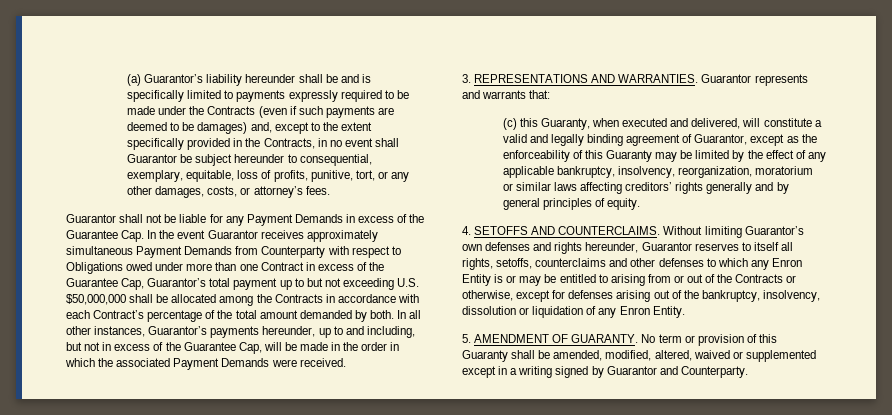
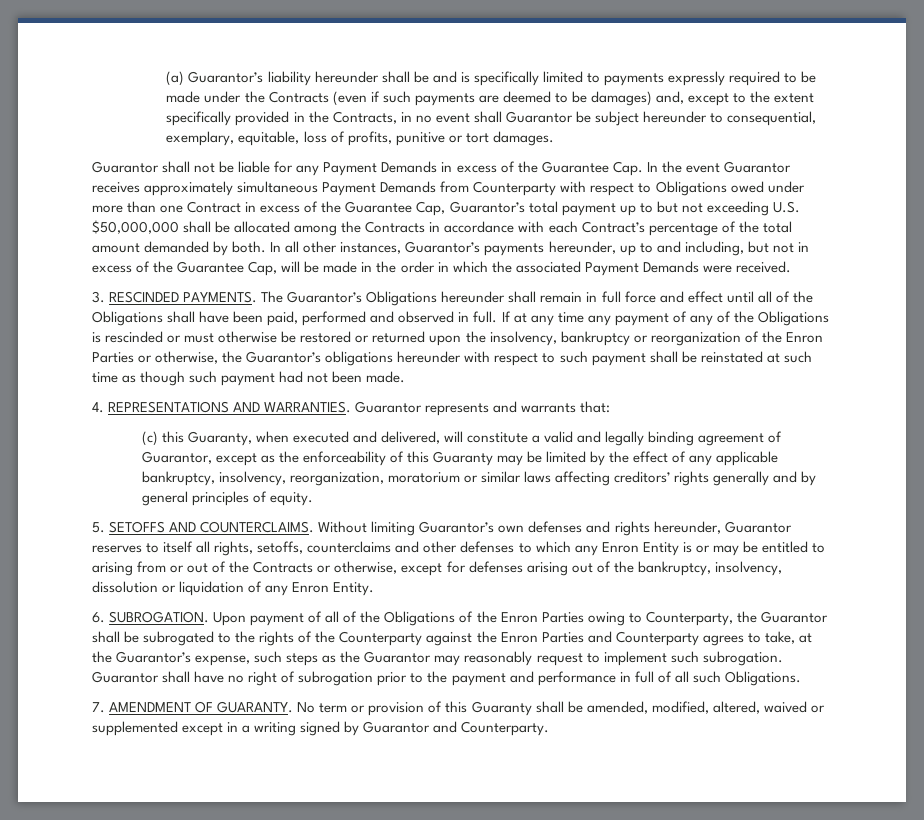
- (a) Guarantor’s liability hereunder shall be and is specifically limited to payments expressly required to be made under the Contracts (even if such payments are deemed to be damages) and, except to the extent specifically provided in the Contracts, in no event shall Guarantor be subject hereunder to consequential, exemplary, equitable, loss of profits, punitive, tort, or any other damages, costs, or attorney’s fees.
+ (a) Guarantor’s liability hereunder shall be and is specifically limited to payments expressly required to be made under the Contracts (even if such payments are deemed to be damages) and, except to the extent specifically provided in the Contracts, in no event shall Guarantor be subject hereunder to consequential, exemplary, equitable, loss of profits, punitive or tort damages.
- 3. REPRESENTATIONS AND WARRANTIES.
+ 3. RESCINDED PAYMENTS. The Guarantor’s Obligations hereunder shall remain in full force and effect until all of the Obligations shall have been paid, performed and observed in full. If at any time any payment of any of the Obligations is rescinded or must otherwise be restored or returned upon the insolvency, bankruptcy or reorganization of the Enron Parties or otherwise, the Guarantor’s obligations hereunder with respect to such payment shall be reinstated at such time as though such payment had not been made.
+ 4. REPRESENTATIONS AND WARRANTIES.
- 4. SETOFFS AND COUNTERCLAIMS.
+ 5. SETOFFS AND COUNTERCLAIMS.
- 5. AMENDMENT OF GUARANTY.
+ 6. SUBROGATION. Upon payment of all of the Obligations of the Enron Parties owing to Counterparty, the Guarantor shall be subrogated to the rights of the Counterparty against the Enron Parties and Counterparty agrees to take, at the Guarantor’s expense, such steps as the Guarantor may reasonably request to implement such subrogation. Guarantor shall have no right of subrogation prior to the payment and performance in full of all such Obligations.
+ 7. AMENDMENT OF GUARANTY.

